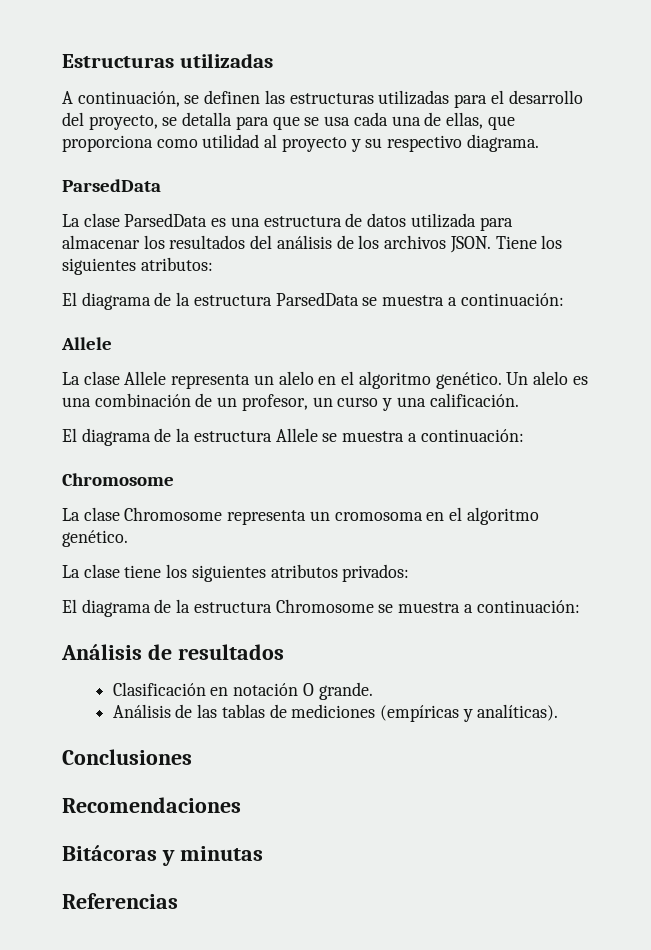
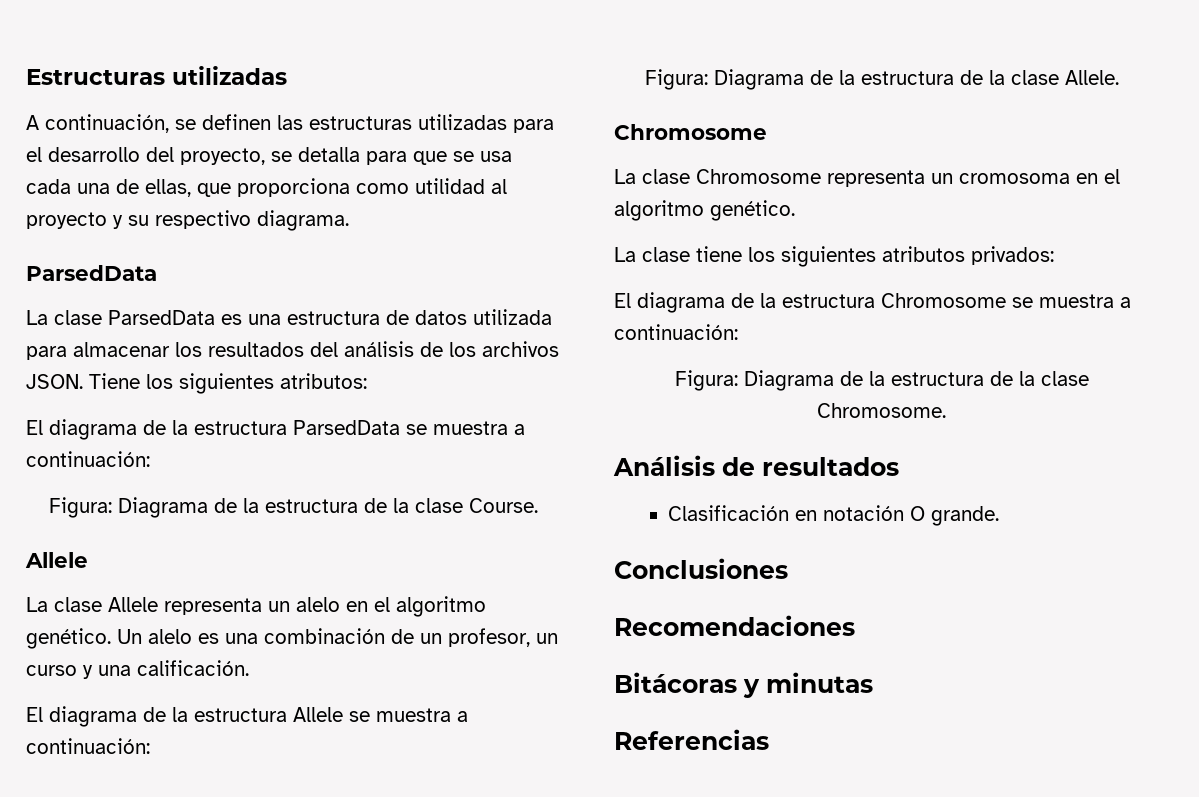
+ Figura: Diagrama de la estructura de la clase Course.
+ Figura: Diagrama de la estructura de la clase Allele.
+ Figura: Diagrama de la estructura de la clase Chromosome.
- Análisis de las tablas de mediciones (empíricas y analíticas).

